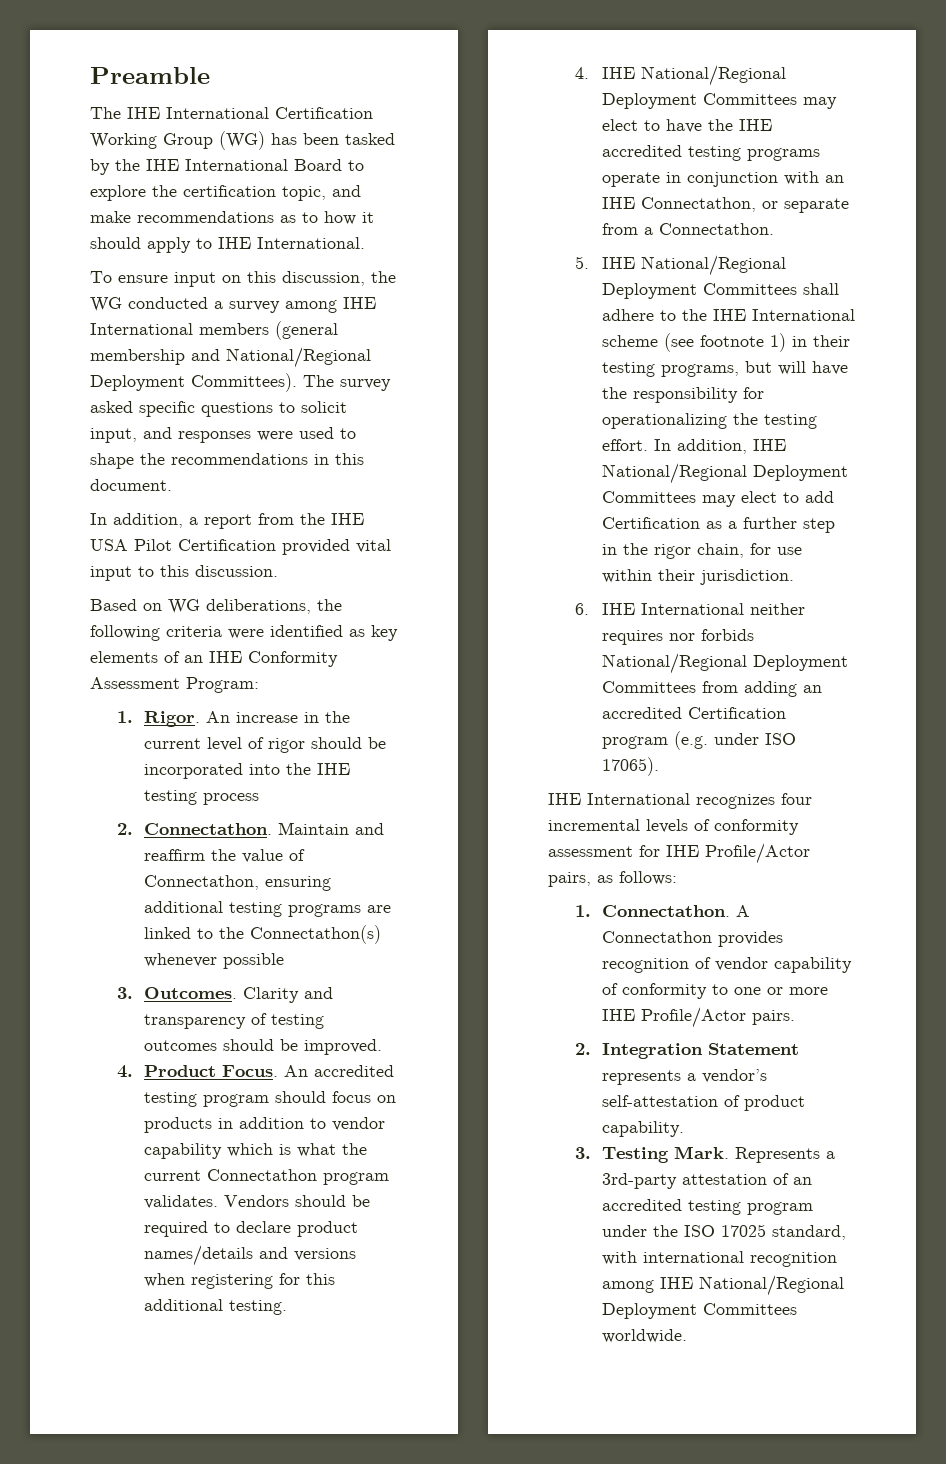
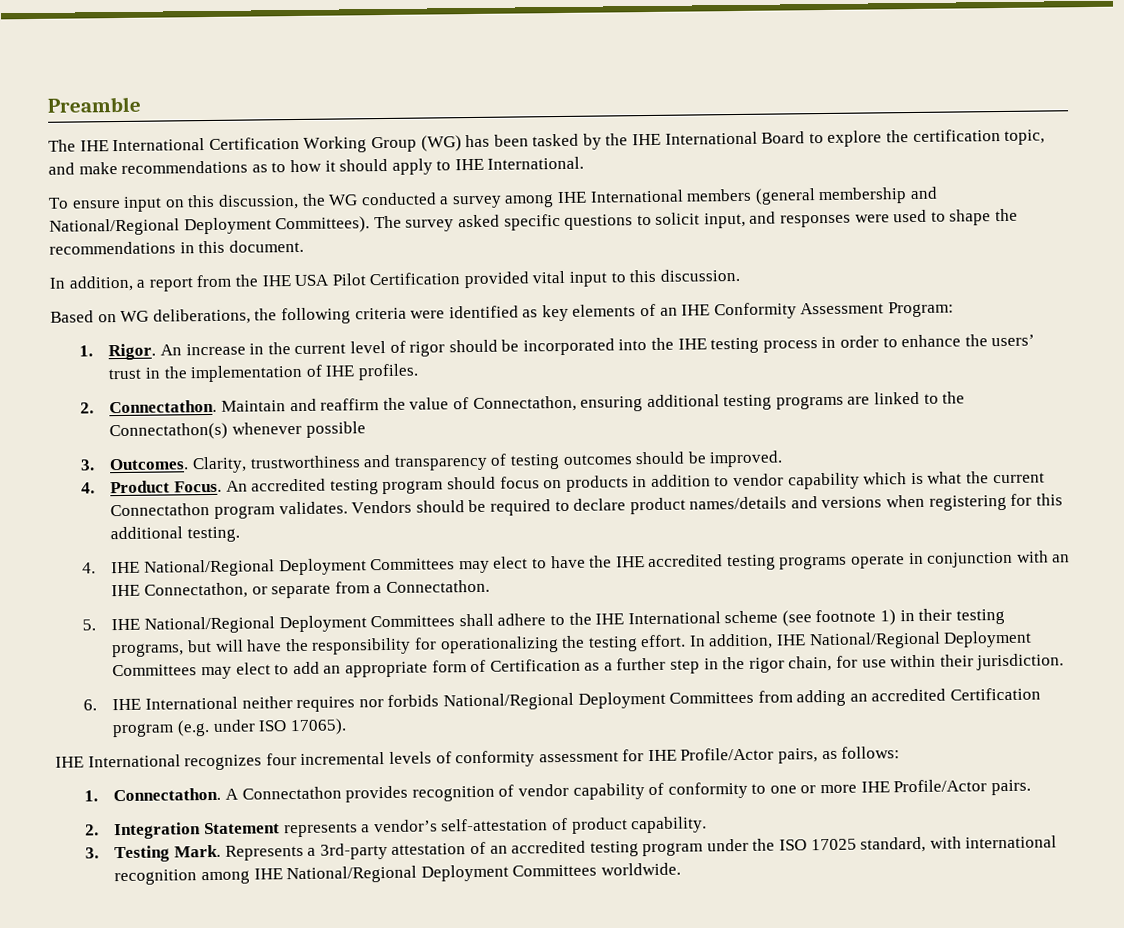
- An increase in the current level of rigor should be incorporated into the IHE testing process
+ An increase in the current level of rigor should be incorporated into the IHE testing process in order to enhance the users’ trust in the implementation of IHE profiles.
- Clarity and transparency of testing outcomes should be improved.
+ Clarity, trustworthiness and transparency of testing outcomes should be improved.
- In addition, IHE National/Regional Deployment Committees may elect to add Certification as a further step in the rigor chain, for use within their jurisdiction.
+ In addition, IHE National/Regional Deployment Committees may elect to add an appropriate form of Certification as a further step in the rigor chain, for use within their jurisdiction.

